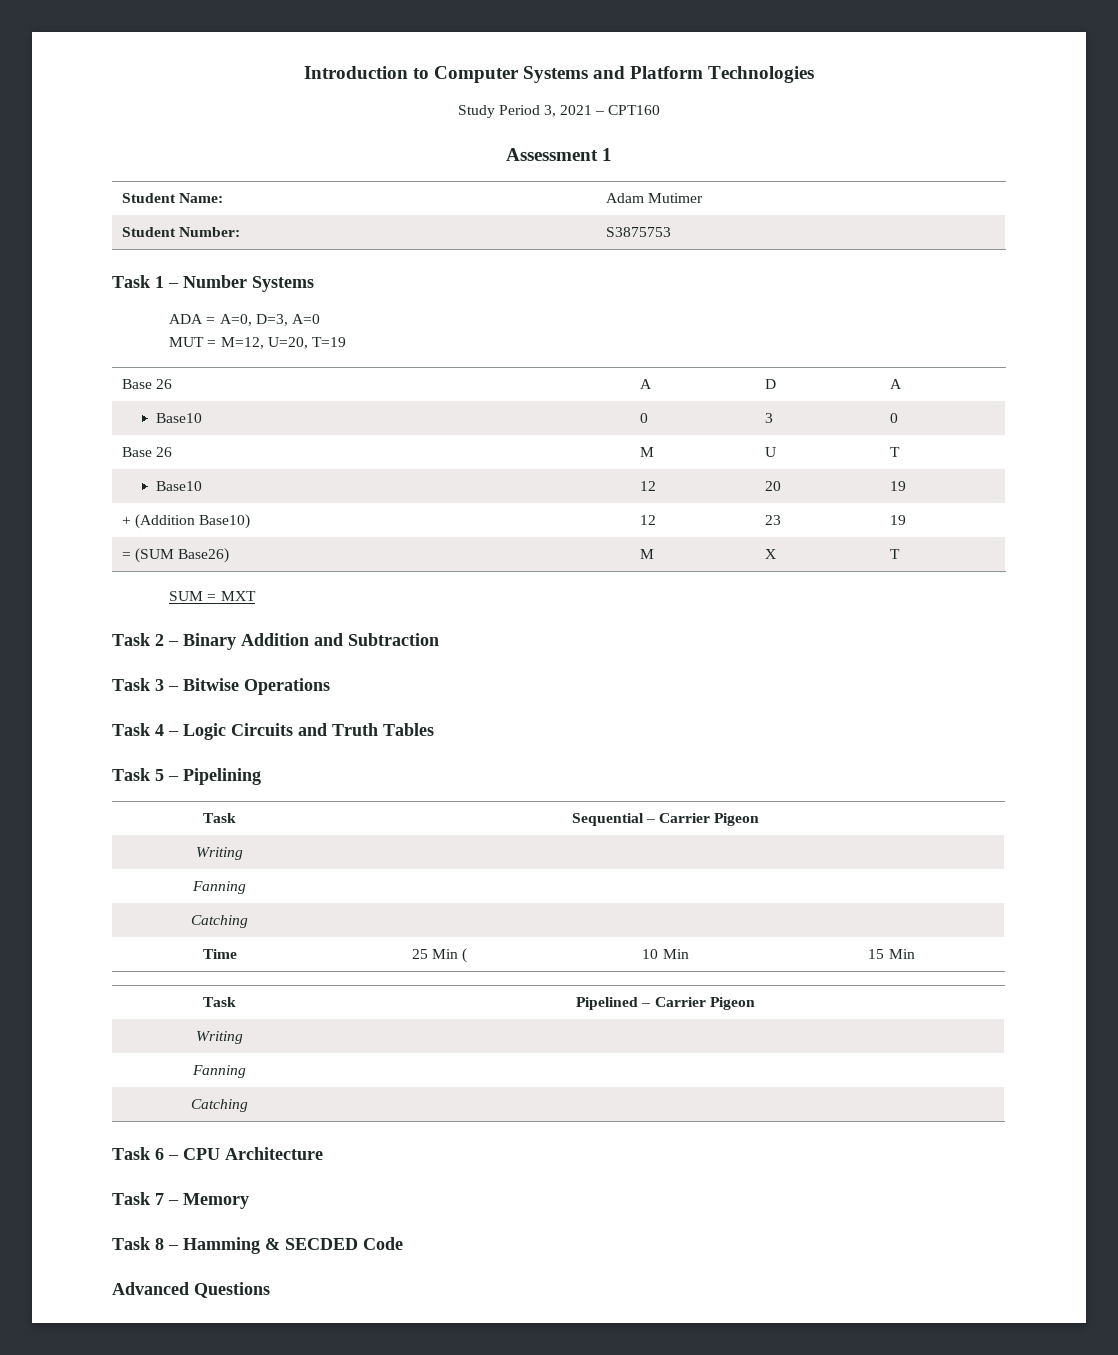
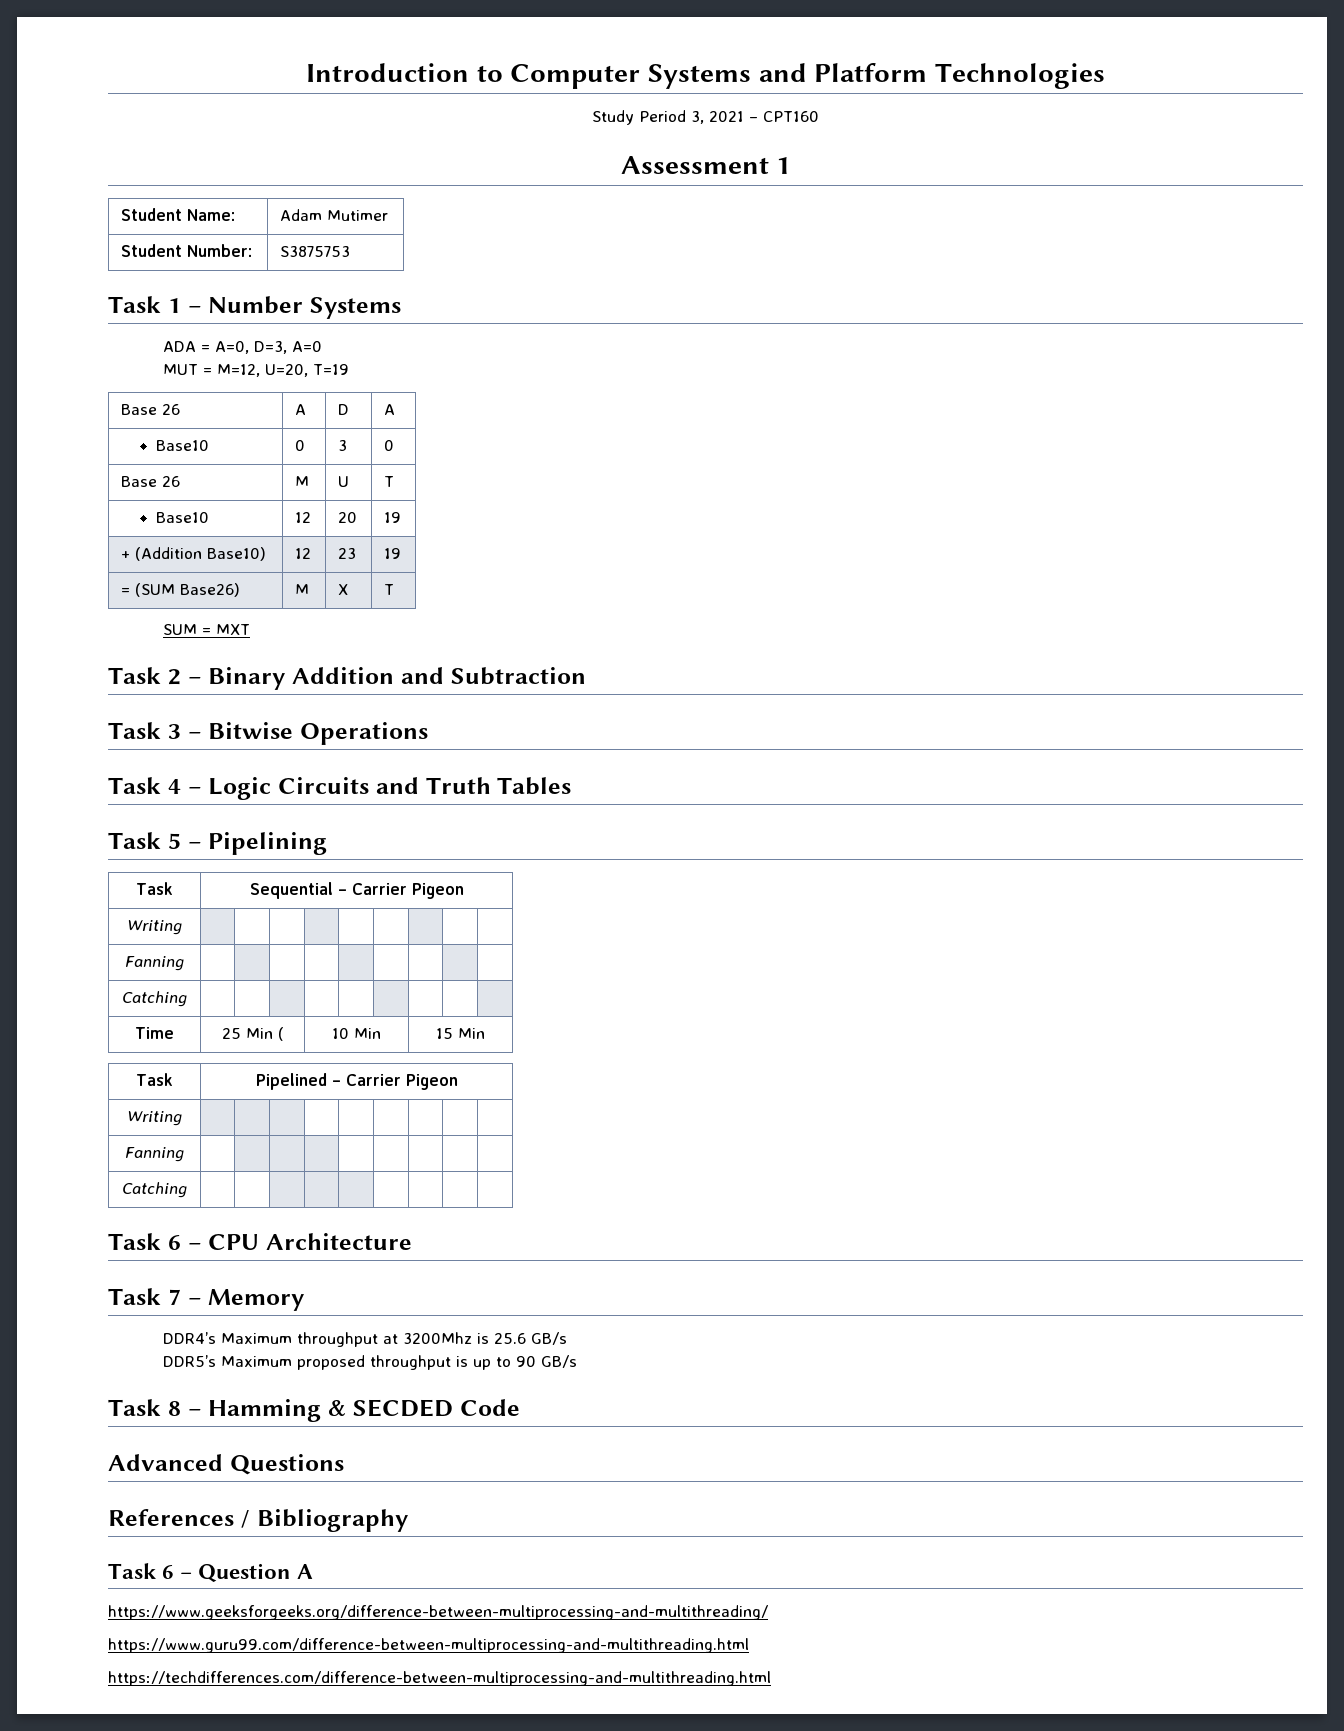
+ DDR4’s Maximum throughput at 3200Mhz is 25.6 GB/s
+ DDR5’s Maximum proposed throughput is up to 90 GB/s
+ References / Bibliography
+ Task 6 – Question A
+ https://www.geeksforgeeks.org/difference-between-multiprocessing-and-multithreading/
+ https://www.guru99.com/difference-between-multiprocessing-and-multithreading.html
+ https://techdifferences.com/difference-between-multiprocessing-and-multithreading.html

